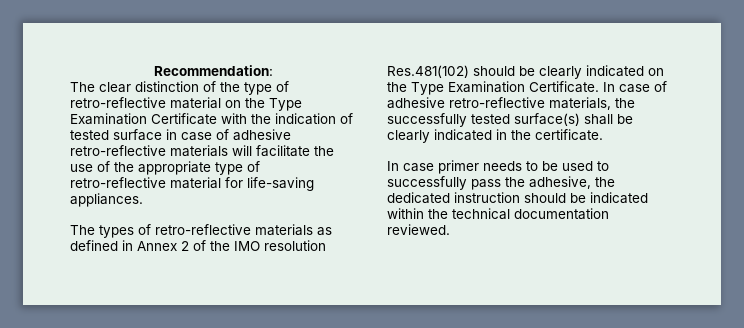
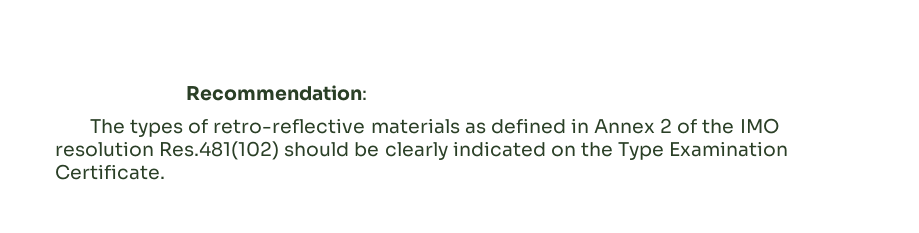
- The clear distinction of the type of retro-reflective material on the Type Examination Certificate with the indication of tested surface in case of adhesive retro-reflective materials will facilitate the use of the appropriate type of retro-reflective material for life-saving appliances.
- In case of adhesive retro-reflective materials, the successfully tested surface(s) shall be clearly indicated in the certificate.
- In case primer needs to be used to successfully pass the adhesive, the dedicated instruction should be indicated within the technical documentation reviewed.

